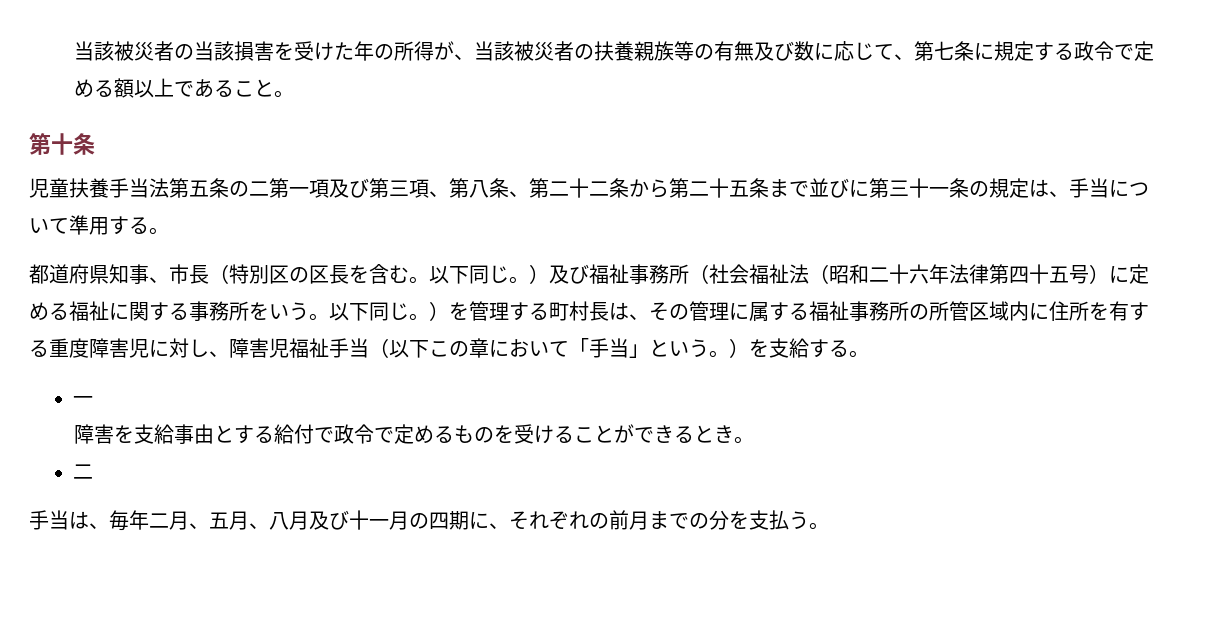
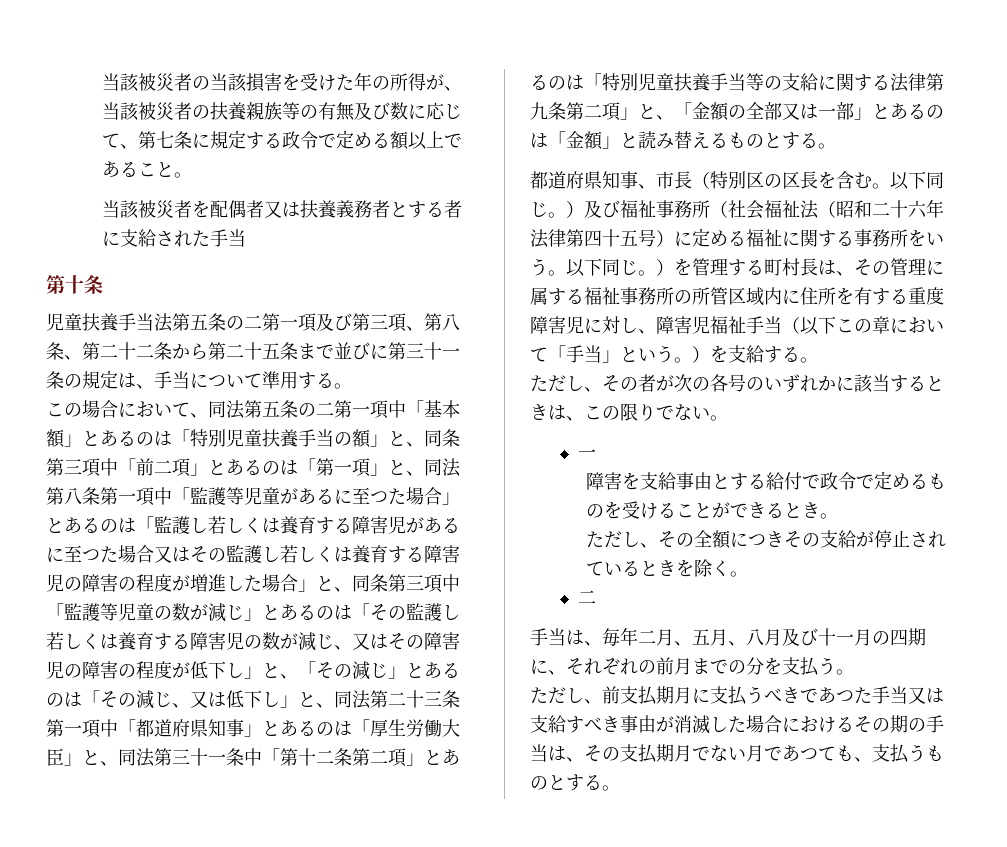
+ 当該被災者を配偶者又は扶養義務者とする者に支給された手当
+ この場合において、同法第五条の二第一項中「基本額」とあるのは「特別児童扶養手当の額」と、同条第三項中「前二項」とあるのは「第一項」と、同法第八条第一項中「監護等児童があるに至つた場合」とあるのは「監護し若しくは養育する障害児があるに至つた場合又はその監護し若しくは養育する障害児の障害の程度が増進した場合」と、同条第三項中「監護等児童の数が減じ」とあるのは「その監護し若しくは養育する障害児の数が減じ、又はその障害児の障害の程度が低下し」と、「その減じ」とあるのは「その減じ、又は低下し」と、同法第二十三条第一項中「都道府県知事」とあるのは「厚生労働大臣」と、同法第三十一条中「第十二条第二項」とあるのは「特別児童扶養手当等の支給に関する法律第九条第二項」と、「金額の全部又は一部」とあるのは「金額」と読み替えるものとする。
+ ただし、その者が次の各号のいずれかに該当するときは、この限りでない。
+ ただし、その全額につきその支給が停止されているときを除く。
+ ただし、前支払期月に支払うべきであつた手当又は支給すべき事由が消滅した場合におけるその期の手当は、その支払期月でない月であつても、支払うものとする。

